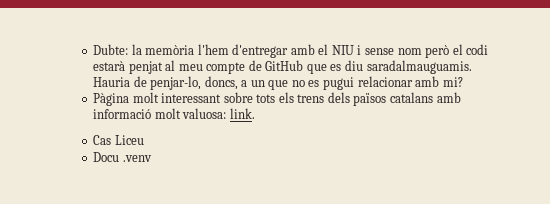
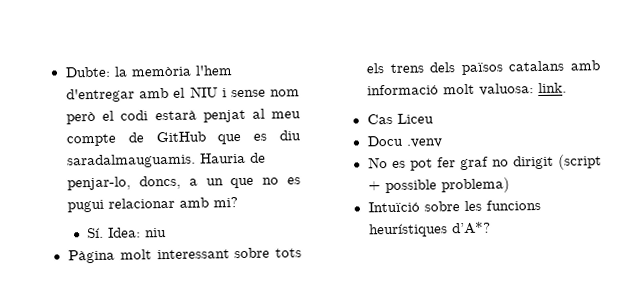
+ Sí. Idea: niu
+ No es pot fer graf no dirigit (script + possible problema)
+ Intuïció sobre les funcions heurístiques d’A*?

